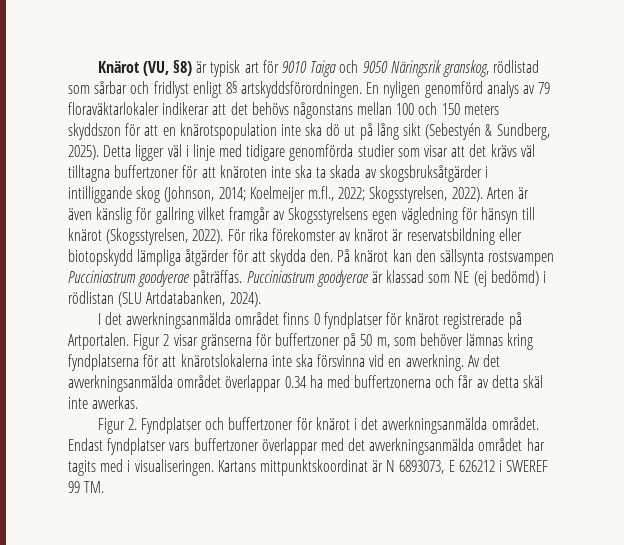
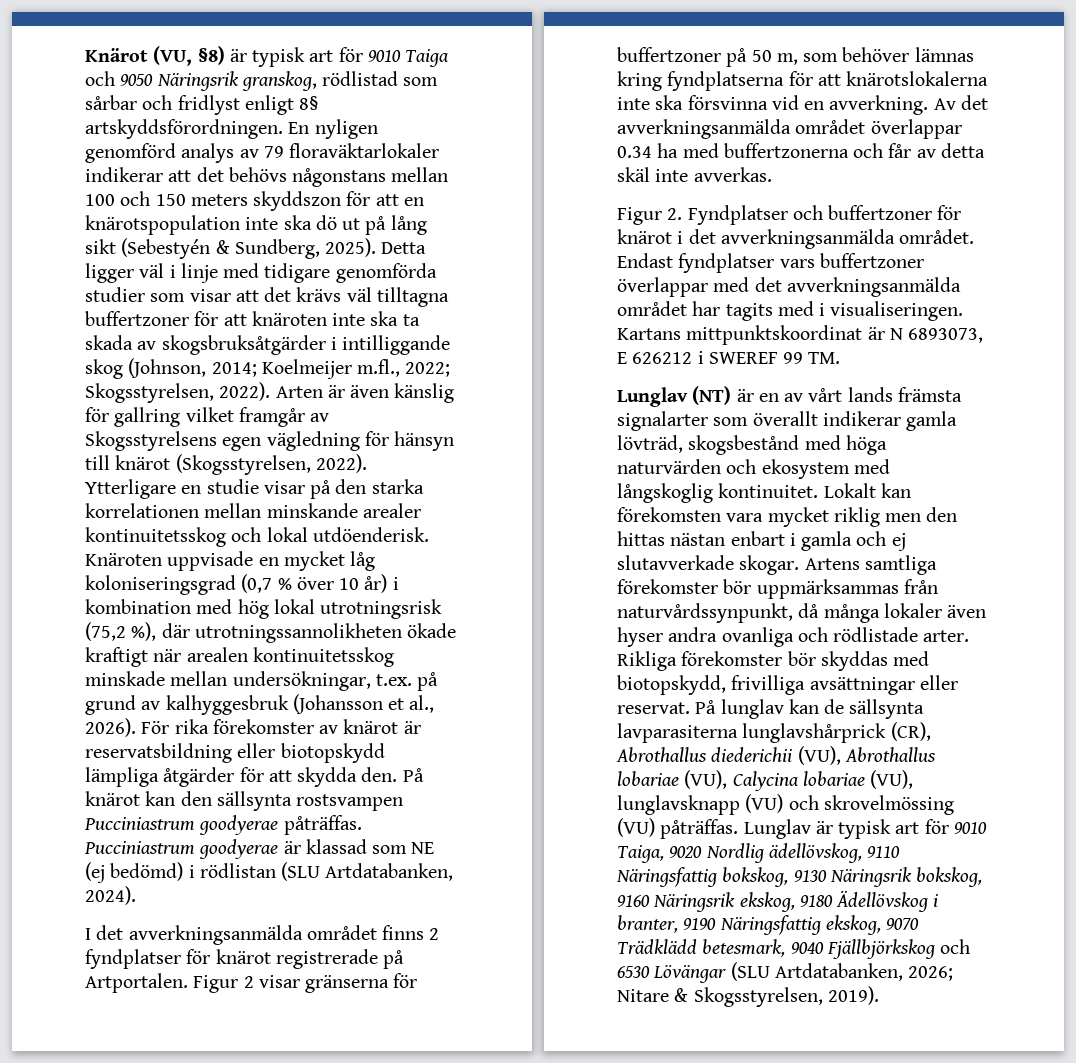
+ Ytterligare en studie visar på den starka korrelationen mellan minskande arealer kontinuitetsskog och lokal utdöenderisk. Knäroten uppvisade en mycket låg koloniseringsgrad (0,7 % över 10 år) i kombination med hög lokal utrotningsrisk (75,2 %), där utrotningssannolikheten ökade kraftigt när arealen kontinuitetsskog minskade mellan undersökningar, t.ex. på grund av kalhyggesbruk (Johansson et al., 2026).
- I det avverkningsanmälda området finns 0 fyndplatser för knärot registrerade på Artportalen.
+ I det avverkningsanmälda området finns 2 fyndplatser för knärot registrerade på Artportalen.
+ Lunglav (NT) är en av vårt lands främsta signalarter som överallt indikerar gamla lövträd, skogsbestånd med höga naturvärden och ekosystem med långskoglig kontinuitet. Lokalt kan förekomsten vara mycket riklig men den hittas nästan enbart i gamla och ej slutavverkade skogar. Artens samtliga förekomster bör uppmärksammas från naturvårdssynpunkt, då många lokaler även hyser andra ovanliga och rödlistade arter. Rikliga förekomster bör skyddas med biotopskydd, frivilliga avsättningar eller reservat. På lunglav kan de sällsynta lavparasiterna lunglavshårprick (CR), Abrothallus diederichii (VU), Abrothallus lobariae (VU), Calycina lobariae (VU), lunglavsknapp (VU) och skrovelmössing (VU) påträffas. Lunglav är typisk art för 9010 Taiga, 9020 Nordlig ädellövskog, 9110 Näringsfattig bokskog, 9130 Näringsrik bokskog, 9160 Näringsrik ekskog, 9180 Ädellövskog i branter, 9190 Näringsfattig ekskog, 9070 Trädklädd betesmark, 9040 Fjällbjörkskog och 6530 Lövängar (SLU Artdatabanken, 2026; Nitare & Skogsstyrelsen, 2019).

